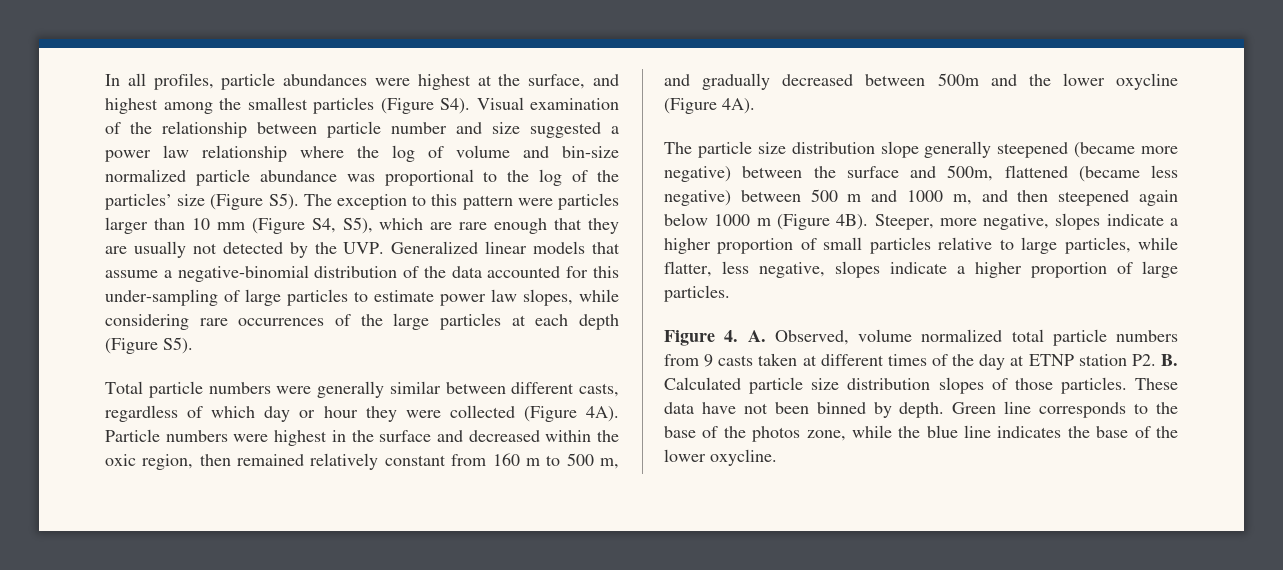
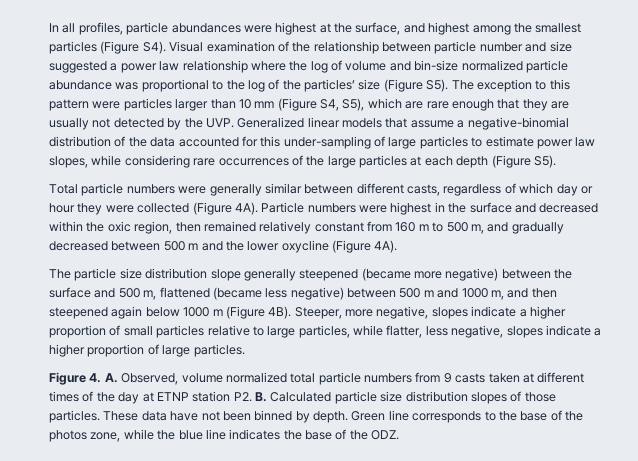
- Particle numbers were highest in the surface and decreased within the oxic region, then remained relatively constant from 160 m to 500 m, and gradually decreased between 500m and the lower oxycline (Figure 4A).
+ Particle numbers were highest in the surface and decreased within the oxic region, then remained relatively constant from 160 m to 500 m, and gradually decreased between 500 m and the lower oxycline (Figure 4A).
- The particle size distribution slope generally steepened (became more negative) between the surface and 500m, flattened (became less negative) between 500 m and 1000 m, and then steepened again below 1000 m (Figure 4B).
+ The particle size distribution slope generally steepened (became more negative) between the surface and 500 m, flattened (became less negative) between 500 m and 1000 m, and then steepened again below 1000 m (Figure 4B).
- Green line corresponds to the base of the photos zone, while the blue line indicates the base of the lower oxycline.
+ Green line corresponds to the base of the photos zone, while the blue line indicates the base of the ODZ.

